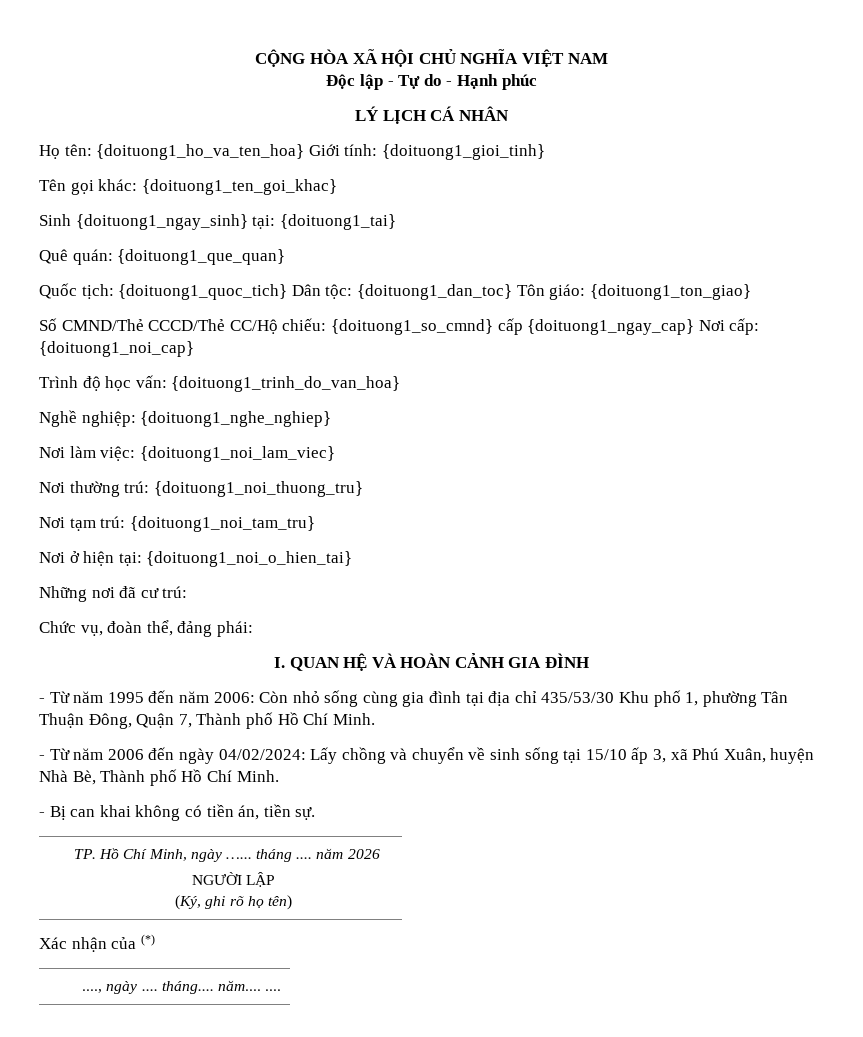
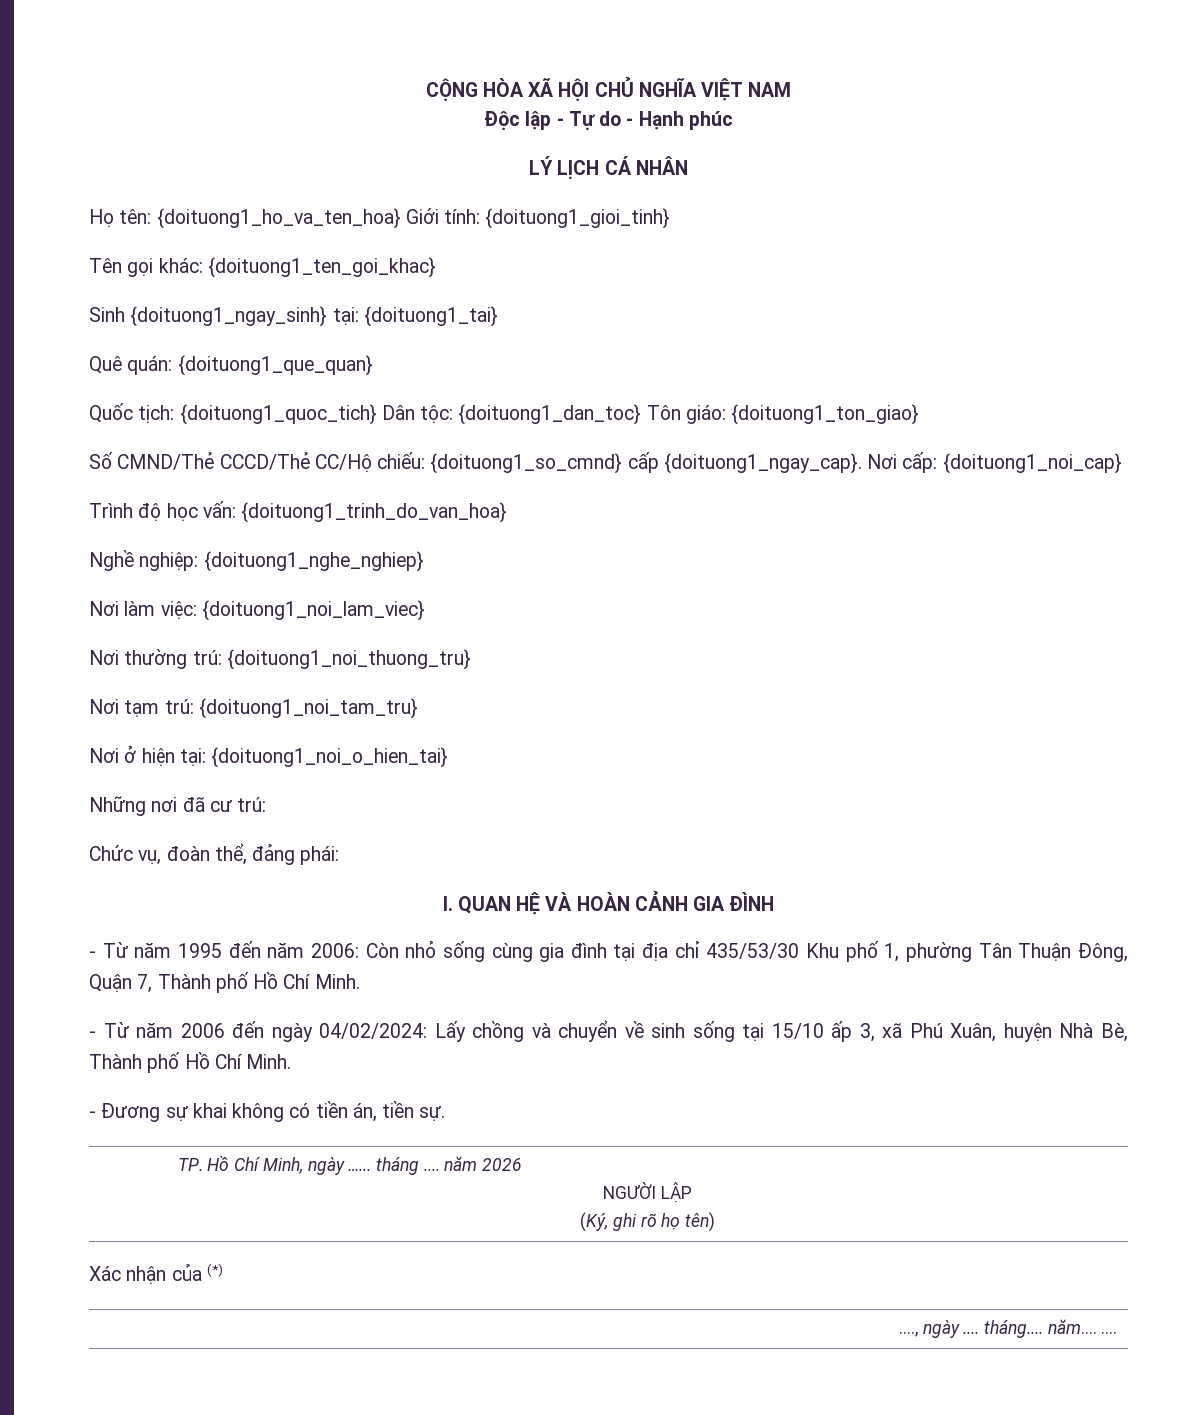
- Số CMND/Thẻ CCCD/Thẻ CC/Hộ chiếu: {doituong1_so_cmnd} cấp {doituong1_ngay_cap} Nơi cấp: {doituong1_noi_cap}
+ Số CMND/Thẻ CCCD/Thẻ CC/Hộ chiếu: {doituong1_so_cmnd} cấp {doituong1_ngay_cap}. Nơi cấp: {doituong1_noi_cap}
- - Bị can khai không có tiền án, tiền sự.
+ - Đương sự khai không có tiền án, tiền sự.

